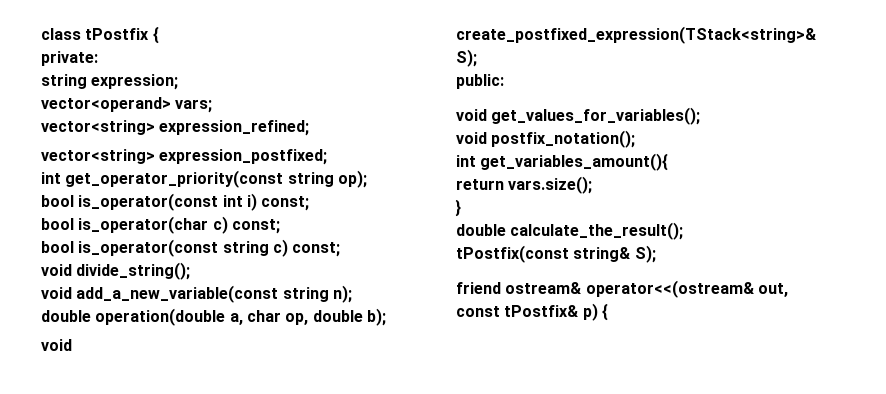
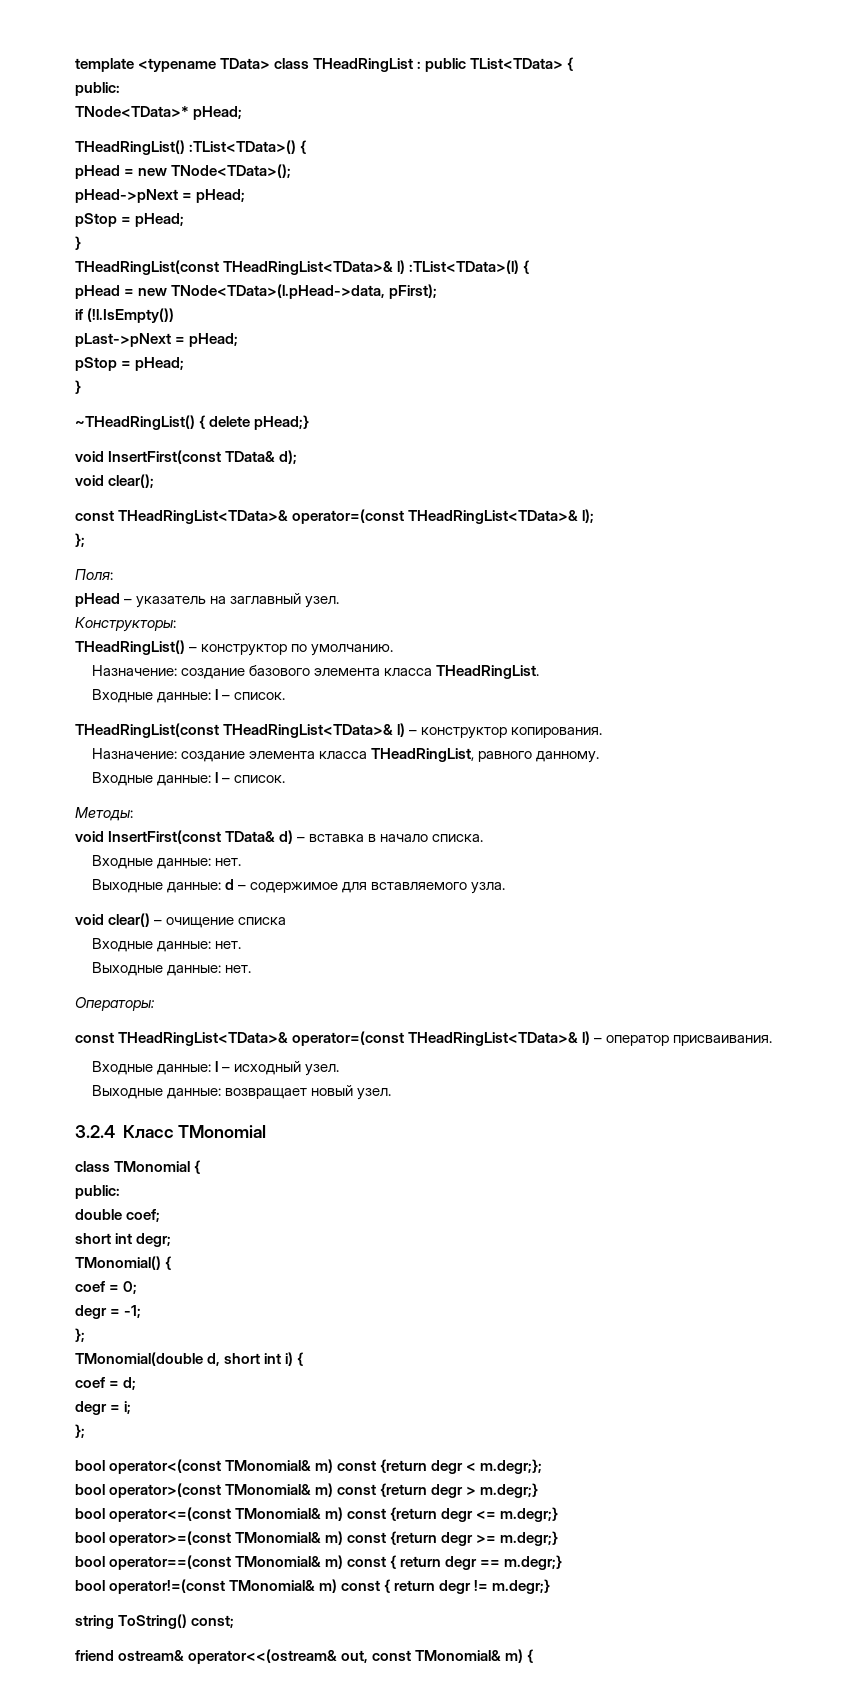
- class tPostfix {
- private:
- string expression;
- vector<operand> vars;
- vector<string> expression_refined;
- vector<string> expression_postfixed;
- int get_operator_priority(const string op);
- bool is_operator(const int i) const;
- bool is_operator(char c) const;
- bool is_operator(const string c) const;
- void divide_string();
- void add_a_new_variable(const string n);
- double operation(double a, char op, double b);
- void create_postfixed_expression(TStack<string>& S);
+ template <typename TData> class THeadRingList : public TList<TData> {
  public:
- void get_values_for_variables();
- void postfix_notation();
- int get_variables_amount(){
- return vars.size();
+ TNode<TData>* pHead;
+ THeadRingList() :TList<TData>() {
+ pHead = new TNode<TData>();
+ pHead->pNext = pHead;
+ pStop = pHead;
  }
- double calculate_the_result();
- tPostfix(const string& S);
+ THeadRingList(const THeadRingList<TData>& l) :TList<TData>(l) {
+ pHead = new TNode<TData>(l.pHead->data, pFirst);
+ if (!l.IsEmpty())
+ pLast->pNext = pHead;
+ pStop = pHead;
+ }
+ ~THeadRingList() { delete pHead;}
+ void InsertFirst(const TData& d);
+ void clear();
+ const THeadRingList<TData>& operator=(const THeadRingList<TData>& l);
+ };
+ Поля:
+ pHead – указатель на заглавный узел.
+ Конструкторы:
+ THeadRingList() – конструктор по умолчанию.
+ Назначение: создание базового элемента класса THeadRingList.
+ Входные данные: l – список.
+ THeadRingList(const THeadRingList<TData>& l) – конструктор копирования.
+ Назначение: создание элемента класса THeadRingList, равного данному.
+ Входные данные: l – список.
+ Методы:
+ void InsertFirst(const TData& d) – вставка в начало списка.
+ Входные данные: нет.
+ Выходные данные: d – содержимое для вставляемого узла.
+ void clear() – очищение списка
+ Входные данные: нет.
+ Выходные данные: нет.
+ Операторы:
+ const THeadRingList<TData>& operator=(const THeadRingList<TData>& l) – оператор присваивания.
+ Входные данные: l – исходный узел.
+ Выходные данные: возвращает новый узел.
+ 3.2.4 Класс TMonomial
+ class TMonomial {
+ public:
+ double coef;
+ short int degr;
+ TMonomial() {
+ coef = 0;
+ degr = -1;
+ };
+ TMonomial(double d, short int i) {
+ coef = d;
+ degr = i;
+ };
+ bool operator<(const TMonomial& m) const {return degr < m.degr;};
+ bool operator>(const TMonomial& m) const {return degr > m.degr;}
+ bool operator<=(const TMonomial& m) const {return degr <= m.degr;}
+ bool operator>=(const TMonomial& m) const {return degr >= m.degr;}
+ bool operator==(const TMonomial& m) const { return degr == m.degr;}
+ bool operator!=(const TMonomial& m) const { return degr != m.degr;}
+ string ToString() const;
- friend ostream& operator<<(ostream& out, const tPostfix& p) {
+ friend ostream& operator<<(ostream& out, const TMonomial& m) {

